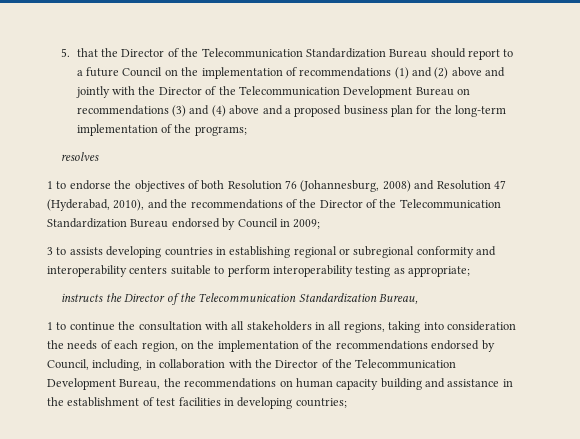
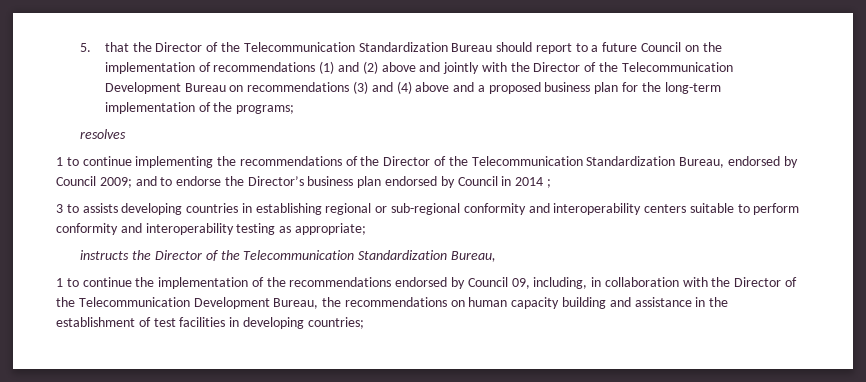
- 1 to endorse the objectives of both Resolution 76 (Johannesburg, 2008) and Resolution 47 (Hyderabad, 2010), and the recommendations of the Director of the Telecommunication Standardization Bureau endorsed by Council in 2009;
+ 1 to continue implementing the recommendations of the Director of the Telecommunication Standardization Bureau, endorsed by Council 2009; and to endorse the Director’s business plan endorsed by Council in 2014 ;
- 3 to assists developing countries in establishing regional or subregional conformity and interoperability centers suitable to perform interoperability testing as appropriate;
+ 3 to assists developing countries in establishing regional or sub-regional conformity and interoperability centers suitable to perform conformity and interoperability testing as appropriate;
- 1 to continue the consultation with all stakeholders in all regions, taking into consideration the needs of each region, on the implementation of the recommendations endorsed by Council, including, in collaboration with the Director of the Telecommunication Development Bureau, the recommendations on human capacity building and assistance in the establishment of test facilities in developing countries;
+ 1 to continue the implementation of the recommendations endorsed by Council 09, including, in collaboration with the Director of the Telecommunication Development Bureau, the recommendations on human capacity building and assistance in the establishment of test facilities in developing countries;

